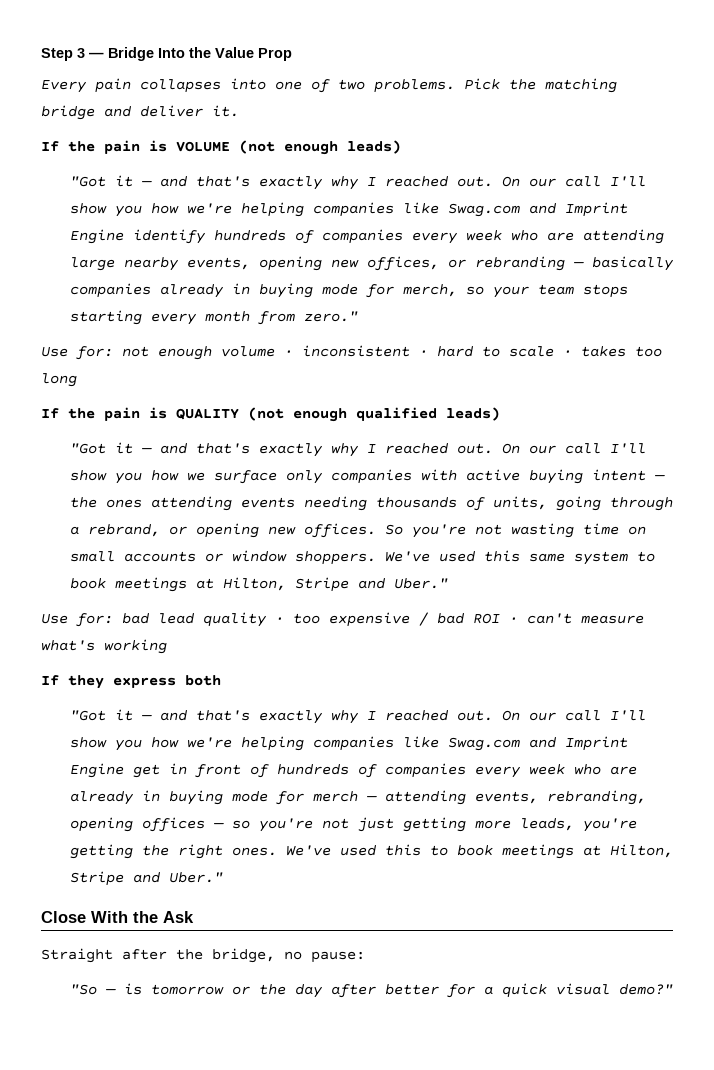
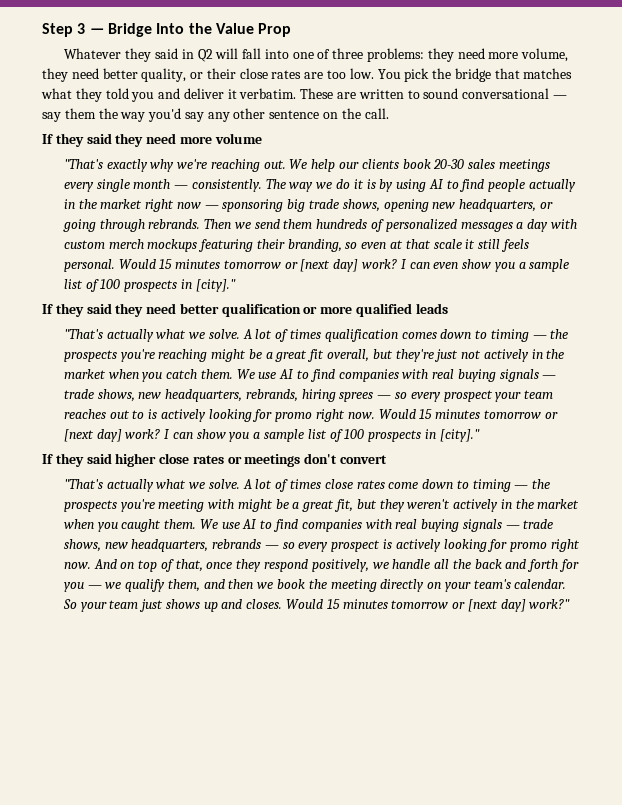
- Every pain collapses into one of two problems. Pick the matching bridge and deliver it.
- If the pain is VOLUME (not enough leads)
- "Got it — and that's exactly why I reached out. On our call I'll show you how we're helping companies like Swag.com and Imprint Engine identify hundreds of companies every week who are attending large nearby events, opening new offices, or rebranding — basically companies already in buying mode for merch, so your team stops starting every month from zero."
- Use for: not enough volume · inconsistent · hard to scale · takes too long
- If the pain is QUALITY (not enough qualified leads)
- "Got it — and that's exactly why I reached out. On our call I'll show you how we surface only companies with active buying intent — the ones attending events needing thousands of units, going through a rebrand, or opening new offices. So you're not wasting time on small accounts or window shoppers. We've used this same system to book meetings at Hilton, Stripe and Uber."
- Use for: bad lead quality · too expensive / bad ROI · can't measure what's working
- If they express both
- "Got it — and that's exactly why I reached out. On our call I'll show you how we're helping companies like Swag.com and Imprint Engine get in front of hundreds of companies every week who are already in buying mode for merch — attending events, rebranding, opening offices — so you're not just getting more leads, you're getting the right ones. We've used this to book meetings at Hilton, Stripe and Uber."
- Close With the Ask
- Straight after the bridge, no pause:
- "So — is tomorrow or the day after better for a quick visual demo?"
+ Whatever they said in Q2 will fall into one of three problems: they need more volume, they need better quality, or their close rates are too low. You pick the bridge that matches what they told you and deliver it verbatim. These are written to sound conversational — say them the way you'd say any other sentence on the call.
+ If they said they need more volume
+ "That's exactly why we're reaching out. We help our clients book 20-30 sales meetings every single month — consistently. The way we do it is by using AI to find people actually in the market right now — sponsoring big trade shows, opening new headquarters, or going through rebrands. Then we send them hundreds of personalized messages a day with custom merch mockups featuring their branding, so even at that scale it still feels personal. Would 15 minutes tomorrow or [next day] work? I can even show you a sample list of 100 prospects in [city]."
+ If they said they need better qualification or more qualified leads
+ "That's actually what we solve. A lot of times qualification comes down to timing — the prospects you're reaching might be a great fit overall, but they're just not actively in the market when you catch them. We use AI to find companies with real buying signals — trade shows, new headquarters, rebrands, hiring sprees — so every prospect your team reaches out to is actively looking for promo right now. Would 15 minutes tomorrow or [next day] work? I can show you a sample list of 100 prospects in [city]."
+ If they said higher close rates or meetings don't convert
+ "That's actually what we solve. A lot of times close rates come down to timing — the prospects you're meeting with might be a great fit, but they weren't actively in the market when you caught them. We use AI to find companies with real buying signals — trade shows, new headquarters, rebrands — so every prospect is actively looking for promo right now. And on top of that, once they respond positively, we handle all the back and forth for you — we qualify them, and then we book the meeting directly on your team's calendar. So your team just shows up and closes. Would 15 minutes tomorrow or [next day] work?"

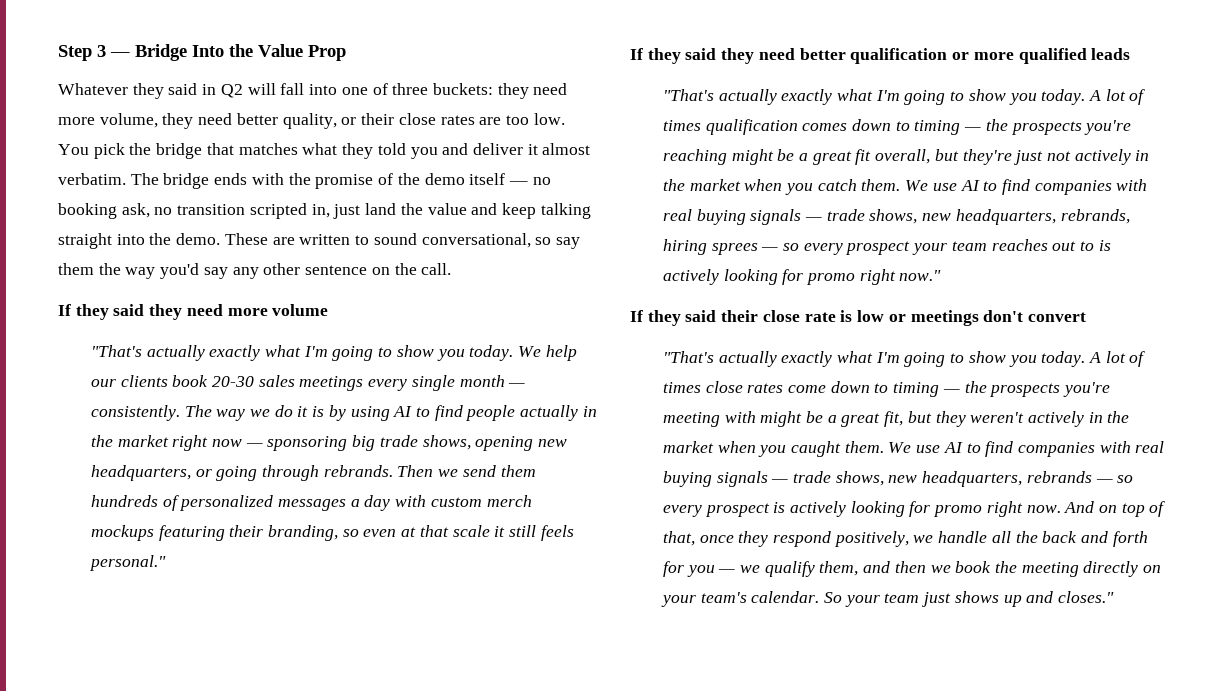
- Whatever they said in Q2 will fall into one of three problems: they need more volume, they need better quality, or their close rates are too low.
+ Whatever they said in Q2 will fall into one of three buckets: they need more volume, they need better quality, or their close rates are too low.
- You pick the bridge that matches what they told you and deliver it verbatim.
+ You pick the bridge that matches what they told you and deliver it almost verbatim. The bridge ends with the promise of the demo itself — no booking ask, no transition scripted in, just land the value and keep talking straight into the demo.
- These are written to sound conversational — say them the way you'd say any other sentence on the call.
+ These are written to sound conversational, so say them the way you'd say any other sentence on the call.
  If they said they need more volume
- "That's exactly why we're reaching out.
+ "That's actually exactly what I'm going to show you today.
- Then we send them hundreds of personalized messages a day with custom merch mockups featuring their branding, so even at that scale it still feels personal. Would 15 minutes tomorrow or [next day] work? I can even show you a sample list of 100 prospects in [city]."
+ Then we send them hundreds of personalized messages a day with custom merch mockups featuring their branding, so even at that scale it still feels personal."
  If they said they need better qualification or more qualified leads
- "That's actually what we solve.
+ "That's actually exactly what I'm going to show you today.
- We use AI to find companies with real buying signals — trade shows, new headquarters, rebrands, hiring sprees — so every prospect your team reaches out to is actively looking for promo right now. Would 15 minutes tomorrow or [next day] work? I can show you a sample list of 100 prospects in [city]."
- If they said higher close rates or meetings don't convert
- "That's actually what we solve.
+ We use AI to find companies with real buying signals — trade shows, new headquarters, rebrands, hiring sprees — so every prospect your team reaches out to is actively looking for promo right now."
+ If they said their close rate is low or meetings don't convert
+ "That's actually exactly what I'm going to show you today.
- So your team just shows up and closes. Would 15 minutes tomorrow or [next day] work?"
+ So your team just shows up and closes."

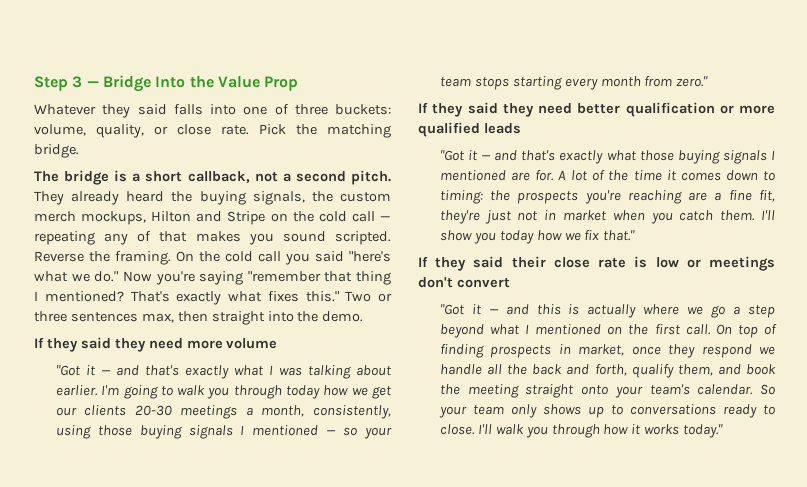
- Whatever they said in Q2 will fall into one of three buckets: they need more volume, they need better quality, or their close rates are too low. You pick the bridge that matches what they told you and deliver it almost verbatim. The bridge ends with the promise of the demo itself — no booking ask, no transition scripted in, just land the value and keep talking straight into the demo. These are written to sound conversational, so say them the way you'd say any other sentence on the call.
+ Whatever they said falls into one of three buckets: volume, quality, or close rate. Pick the matching bridge.
+ The bridge is a short callback, not a second pitch. They already heard the buying signals, the custom merch mockups, Hilton and Stripe on the cold call — repeating any of that makes you sound scripted. Reverse the framing. On the cold call you said "here's what we do." Now you're saying "remember that thing I mentioned? That's exactly what fixes this." Two or three sentences max, then straight into the demo.
- "That's actually exactly what I'm going to show you today. We help our clients book 20-30 sales meetings every single month — consistently. The way we do it is by using AI to find people actually in the market right now — sponsoring big trade shows, opening new headquarters, or going through rebrands. Then we send them hundreds of personalized messages a day with custom merch mockups featuring their branding, so even at that scale it still feels personal."
+ "Got it — and that's exactly what I was talking about earlier. I'm going to walk you through today how we get our clients 20-30 meetings a month, consistently, using those buying signals I mentioned — so your team stops starting every month from zero."
- "That's actually exactly what I'm going to show you today. A lot of times qualification comes down to timing — the prospects you're reaching might be a great fit overall, but they're just not actively in the market when you catch them.
+ "Got it — and that's exactly what those buying signals I mentioned are for. A lot of the time it comes down to timing: the prospects you're reaching are a fine fit, they're just not in market when you catch them.
- We use AI to find companies with real buying signals — trade shows, new headquarters, rebrands, hiring sprees — so every prospect your team reaches out to is actively looking for promo right now."
+ I'll show you today how we fix that."
- "That's actually exactly what I'm going to show you today. A lot of times close rates come down to timing — the prospects you're meeting with might be a great fit, but they weren't actively in the market when you caught them. We use AI to find companies with real buying signals — trade shows, new headquarters, rebrands — so every prospect is actively looking for promo right now. And on top of that, once they respond positively, we handle all the back and forth for you — we qualify them, and then we book the meeting directly on your team's calendar.
+ "Got it — and this is actually where we go a step beyond what I mentioned on the first call. On top of finding prospects in market, once they respond we handle all the back and forth, qualify them, and book the meeting straight onto your team's calendar.
- So your team just shows up and closes."
+ So your team only shows up to conversations ready to close. I'll walk you through how it works today."

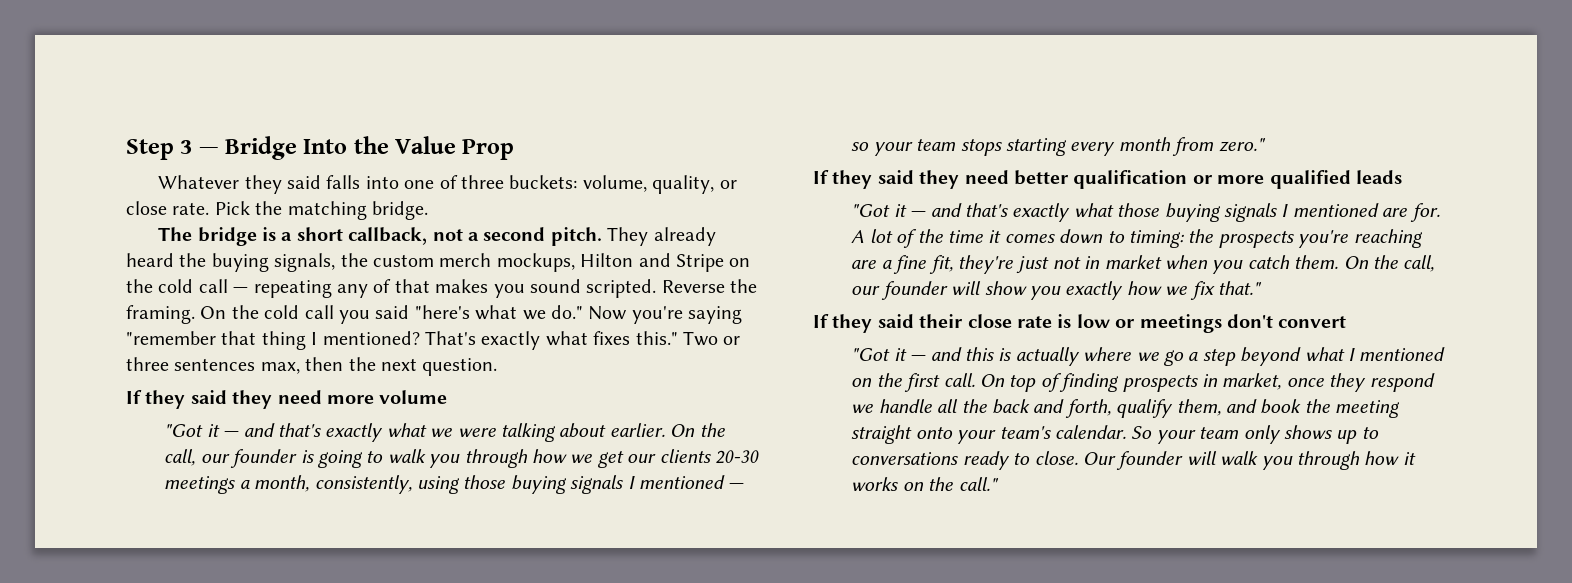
- Two or three sentences max, then straight into the demo.
+ Two or three sentences max, then the next question.
- "Got it — and that's exactly what I was talking about earlier.
+ "Got it — and that's exactly what we were talking about earlier.
- I'm going to walk you through today how we get our clients 20-30 meetings a month, consistently, using those buying signals I mentioned — so your team stops starting every month from zero."
+ On the call, our founder is going to walk you through how we get our clients 20-30 meetings a month, consistently, using those buying signals I mentioned — so your team stops starting every month from zero."
- I'll show you today how we fix that."
+ On the call, our founder will show you exactly how we fix that."
- I'll walk you through how it works today."
+ Our founder will walk you through how it works on the call."

